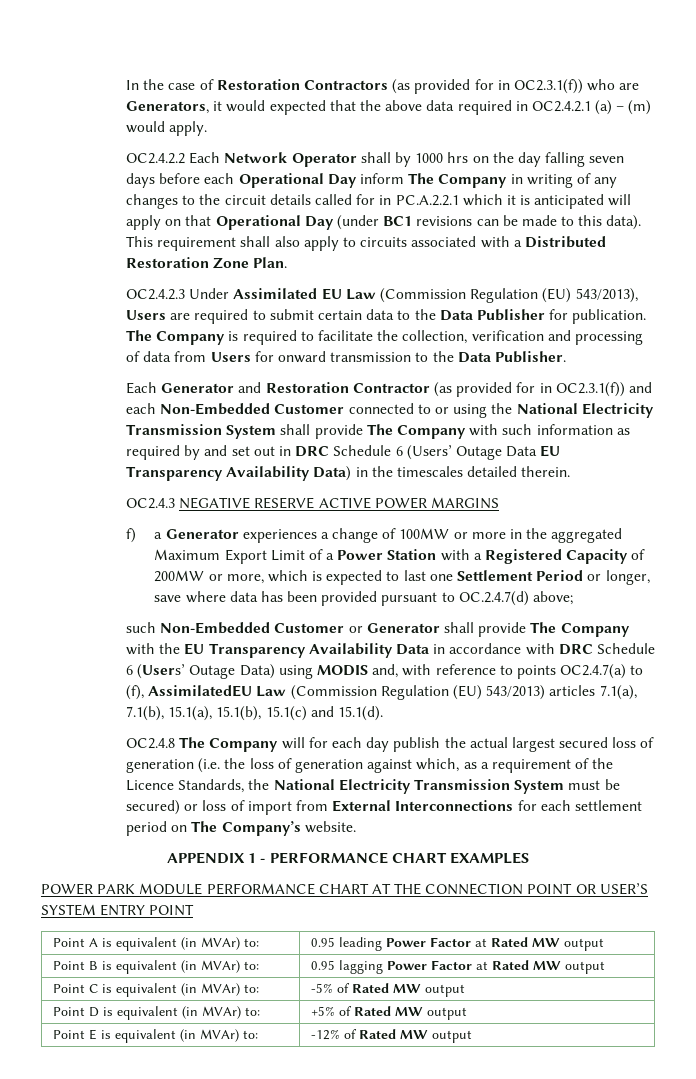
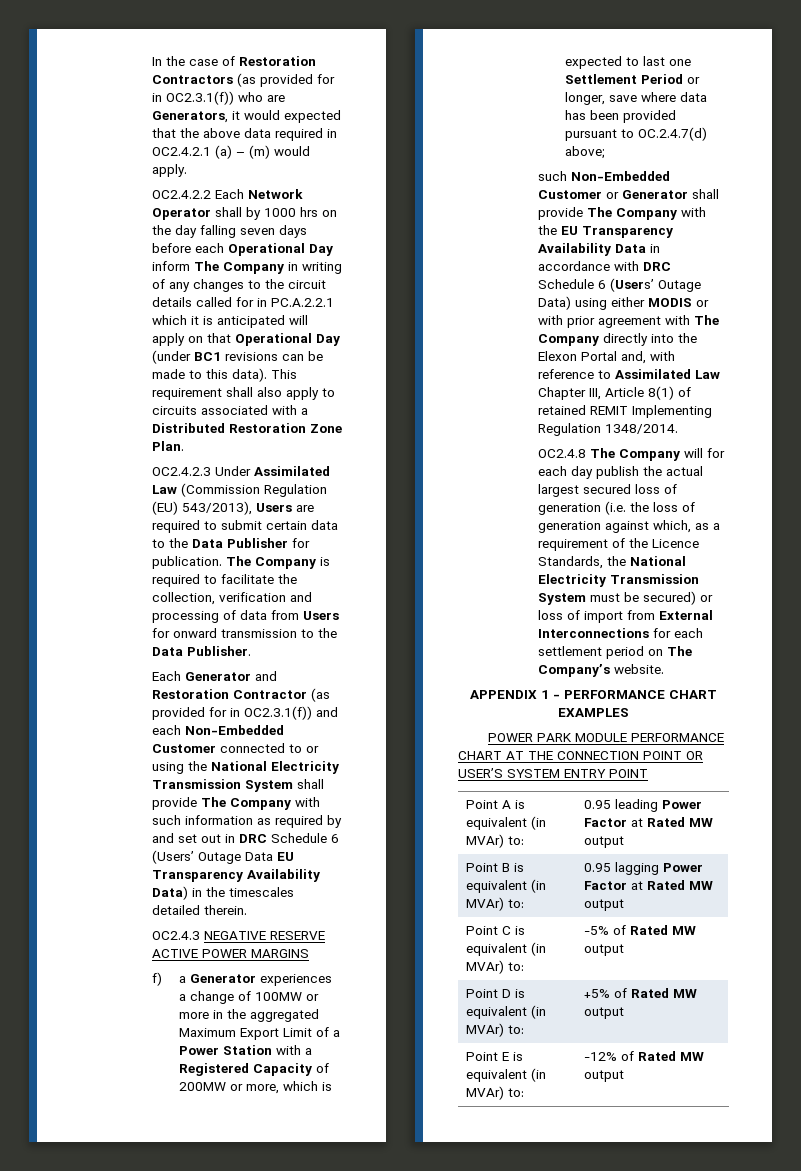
- OC2.4.2.3 Under Assimilated EU Law (Commission Regulation (EU) 543/2013), Users are required to submit certain data to the Data Publisher for publication.
+ OC2.4.2.3 Under Assimilated Law (Commission Regulation (EU) 543/2013), Users are required to submit certain data to the Data Publisher for publication.
- such Non-Embedded Customer or Generator shall provide The Company with the EU Transparency Availability Data in accordance with DRC Schedule 6 (Users’ Outage Data) using MODIS and, with reference to points OC2.4.7(a) to (f), AssimilatedEU Law (Commission Regulation (EU) 543/2013) articles 7.1(a), 7.1(b), 15.1(a), 15.1(b), 15.1(c) and 15.1(d).
+ such Non-Embedded Customer or Generator shall provide The Company with the EU Transparency Availability Data in accordance with DRC Schedule 6 (Users’ Outage Data) using either MODIS or with prior agreement with The Company directly into the Elexon Portal and, with reference to Assimilated Law Chapter III, Article 8(1) of retained REMIT Implementing Regulation 1348/2014.

